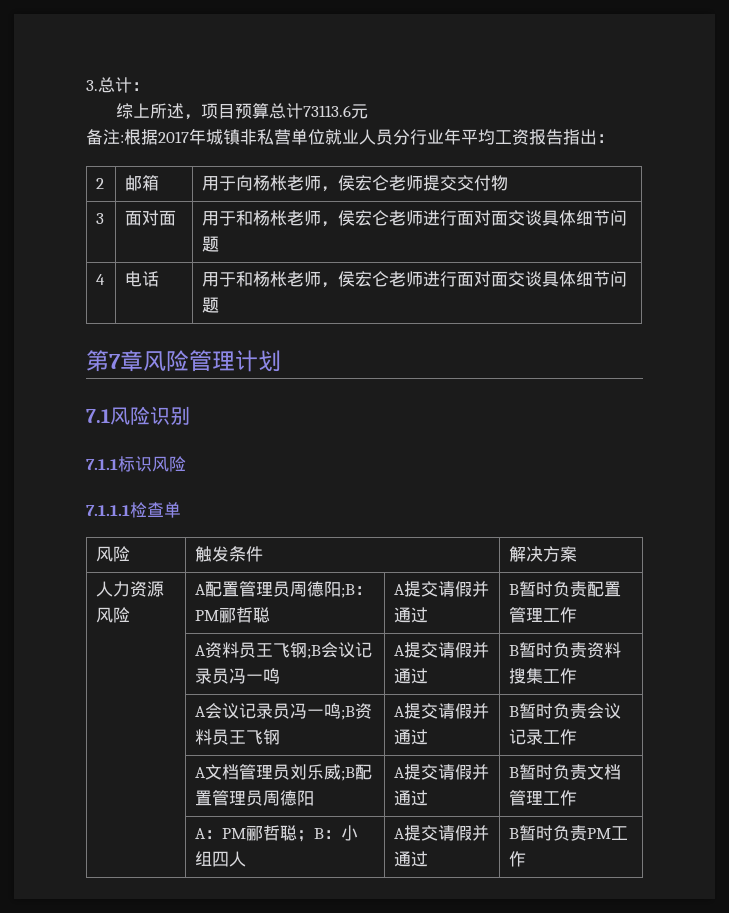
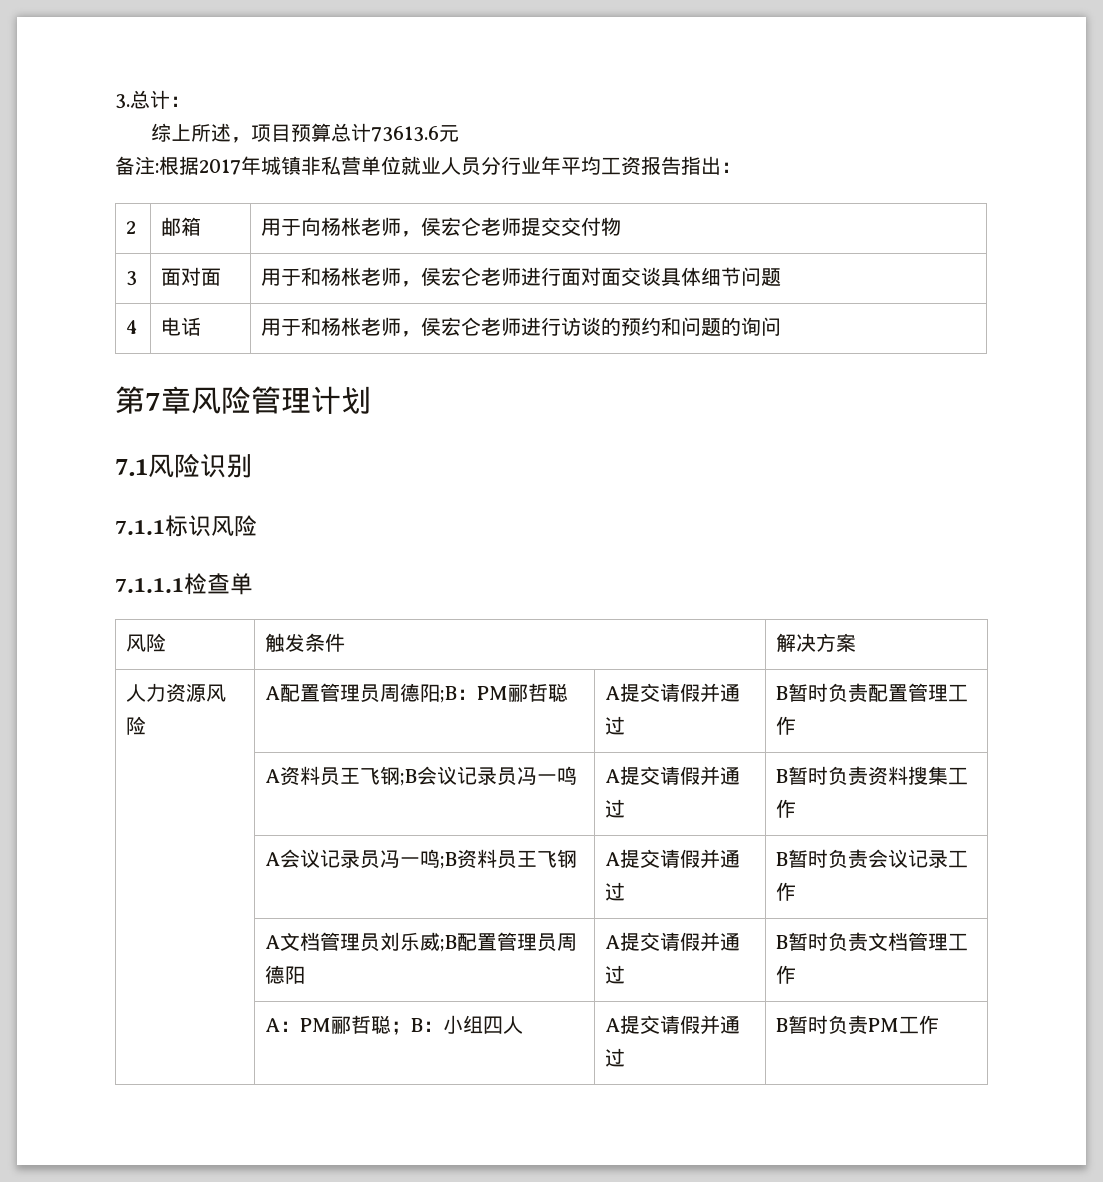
- 综上所述，项目预算总计73113.6元
+ 综上所述，项目预算总计73613.6元
- 4 | 电话 | 用于和杨枨老师，侯宏仑老师进行面对面交谈具体细节问题
+ 4 | 电话 | 用于和杨枨老师，侯宏仑老师进行访谈的预约和问题的询问

